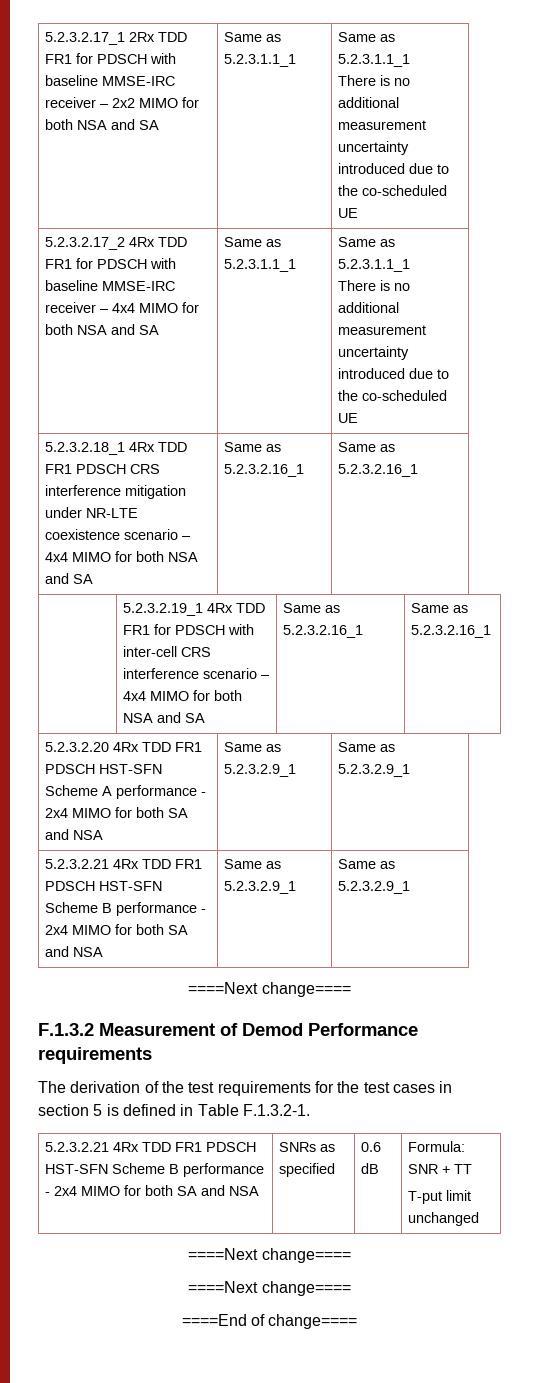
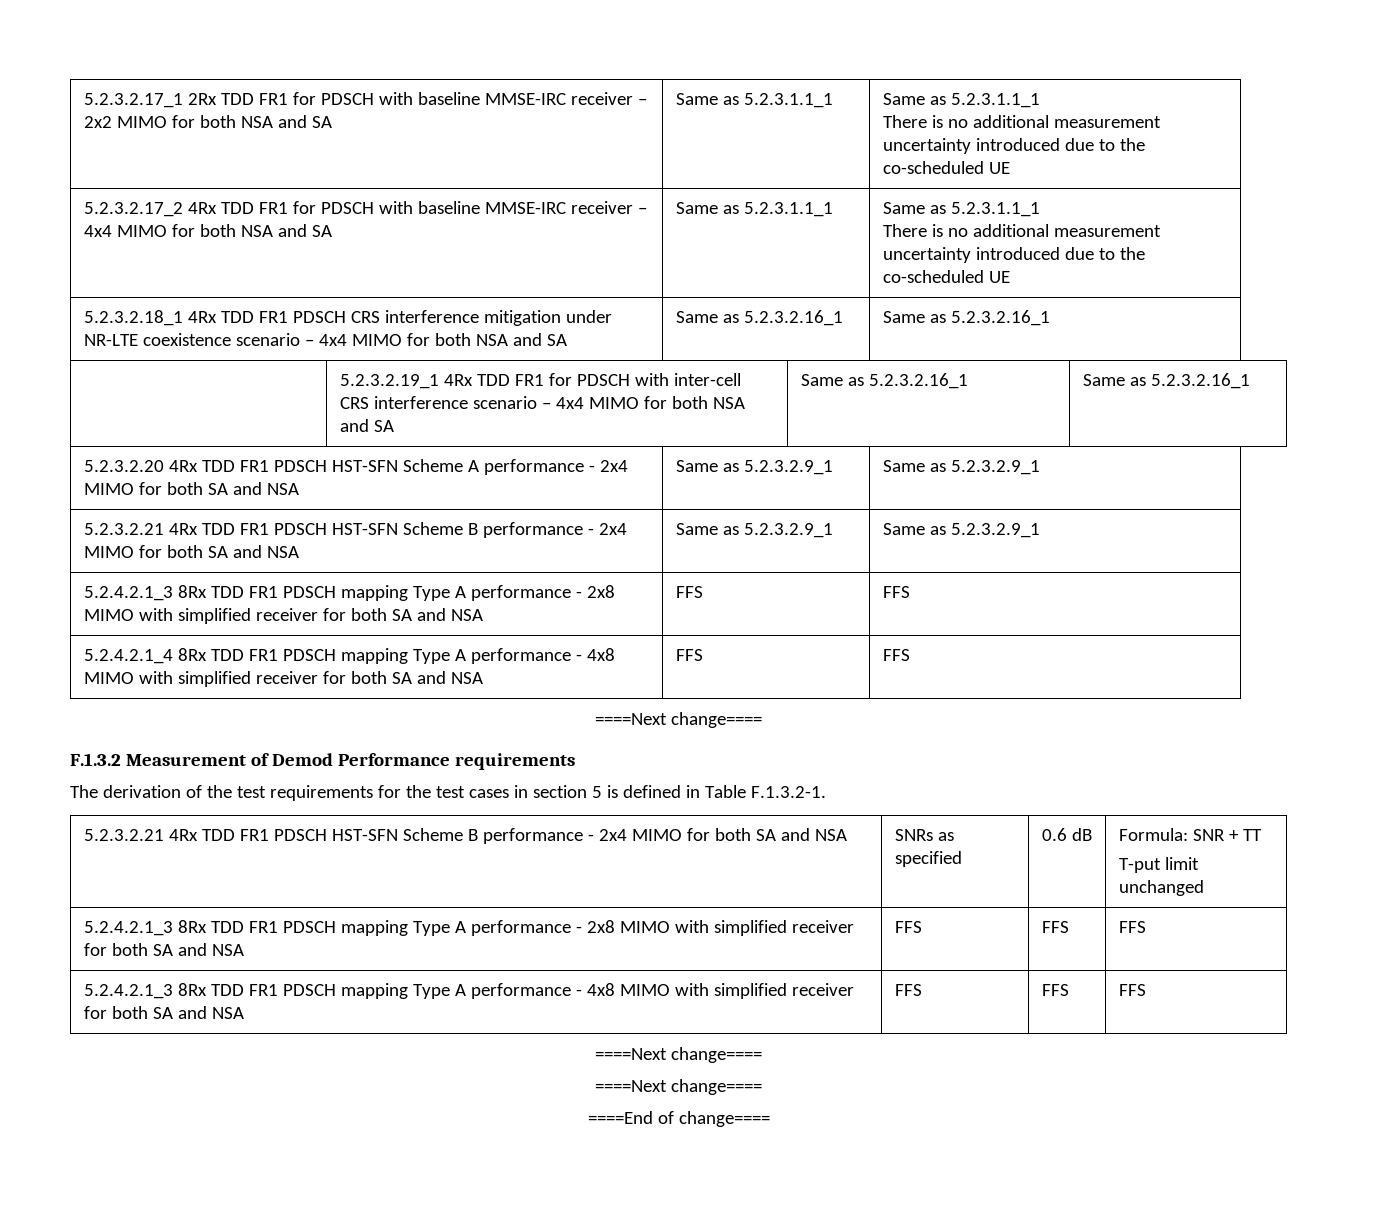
  5.2.3.2.21 4Rx TDD FR1 PDSCH HST-SFN Scheme B performance - 2x4 MIMO for both SA and NSA | Same as 5.2.3.2.9_1 | Same as 5.2.3.2.9_1
+ 5.2.4.2.1_3 8Rx TDD FR1 PDSCH mapping Type A performance - 2x8 MIMO with simplified receiver for both SA and NSA | FFS | FFS
+ 5.2.4.2.1_4 8Rx TDD FR1 PDSCH mapping Type A performance - 4x8 MIMO with simplified receiver for both SA and NSA | FFS | FFS
+ 5.2.4.2.1_3 8Rx TDD FR1 PDSCH mapping Type A performance - 2x8 MIMO with simplified receiver for both SA and NSA | FFS | FFS | FFS
+ 5.2.4.2.1_3 8Rx TDD FR1 PDSCH mapping Type A performance - 4x8 MIMO with simplified receiver for both SA and NSA | FFS | FFS | FFS

